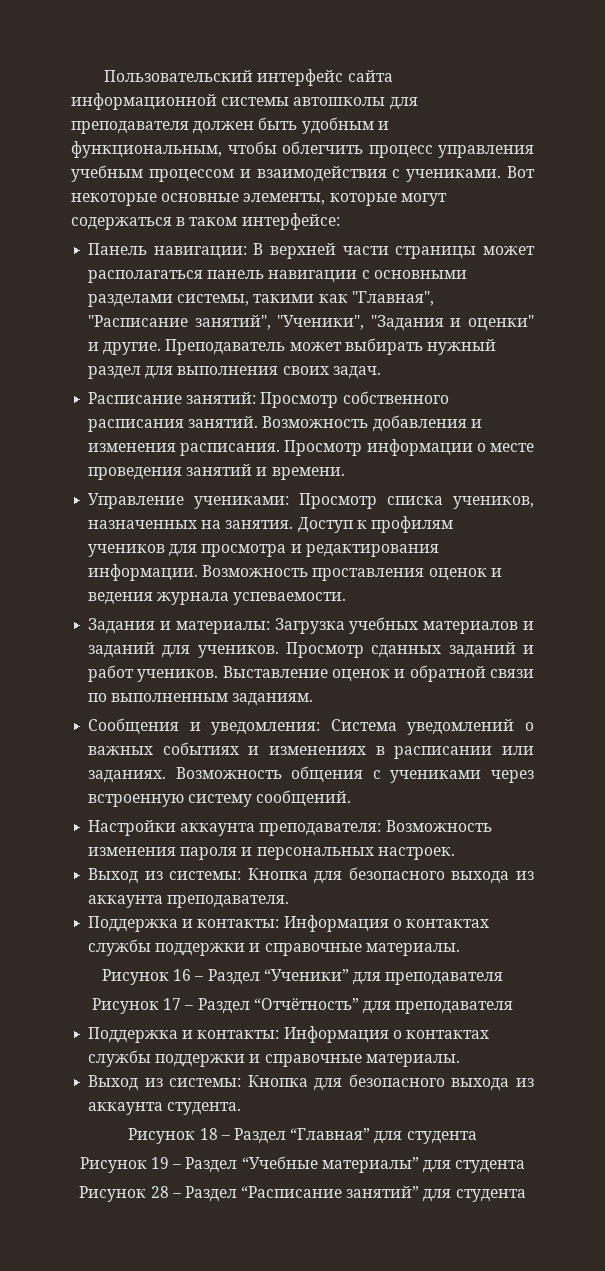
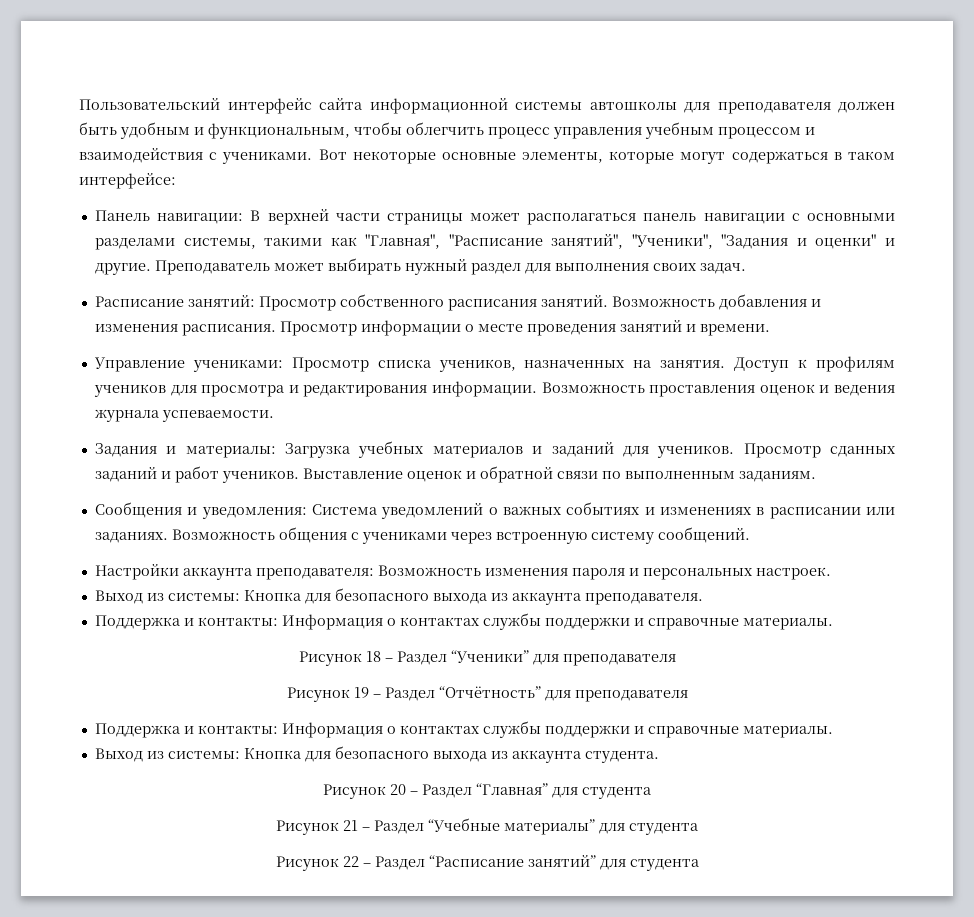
- Рисунок 16 – Раздел “Ученики” для преподавателя
+ Рисунок 18 – Раздел “Ученики” для преподавателя
- Рисунок 17 – Раздел “Отчётность” для преподавателя
+ Рисунок 19 – Раздел “Отчётность” для преподавателя
- Рисунок 18 – Раздел “Главная” для студента
+ Рисунок 20 – Раздел “Главная” для студента
- Рисунок 19 – Раздел “Учебные материалы” для студента
+ Рисунок 21 – Раздел “Учебные материалы” для студента
- Рисунок 28 – Раздел “Расписание занятий” для студента
+ Рисунок 22 – Раздел “Расписание занятий” для студента

